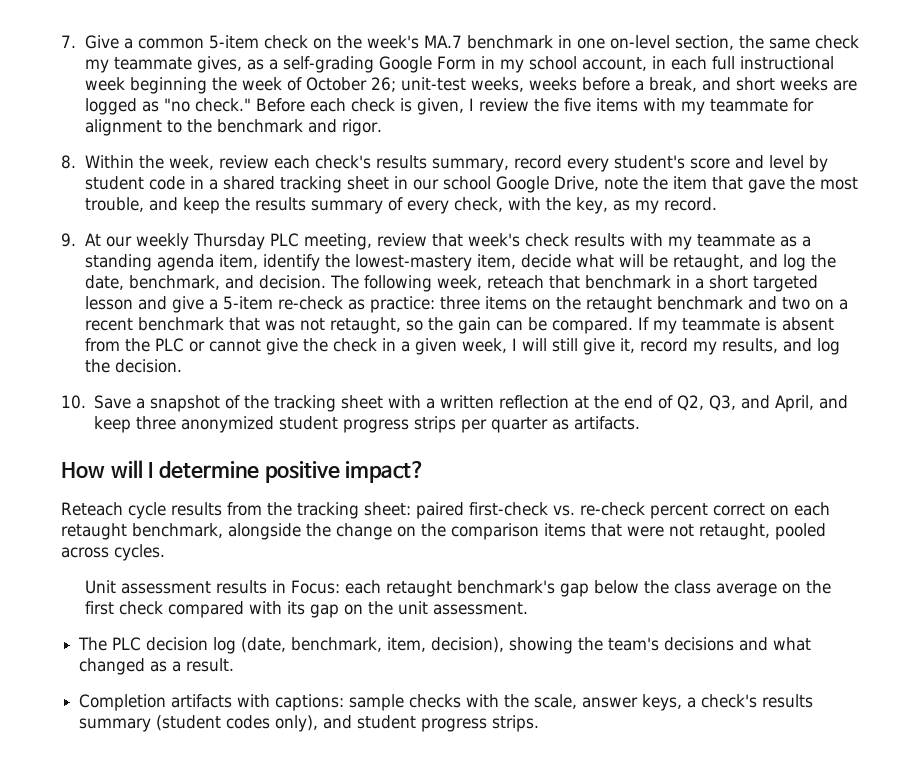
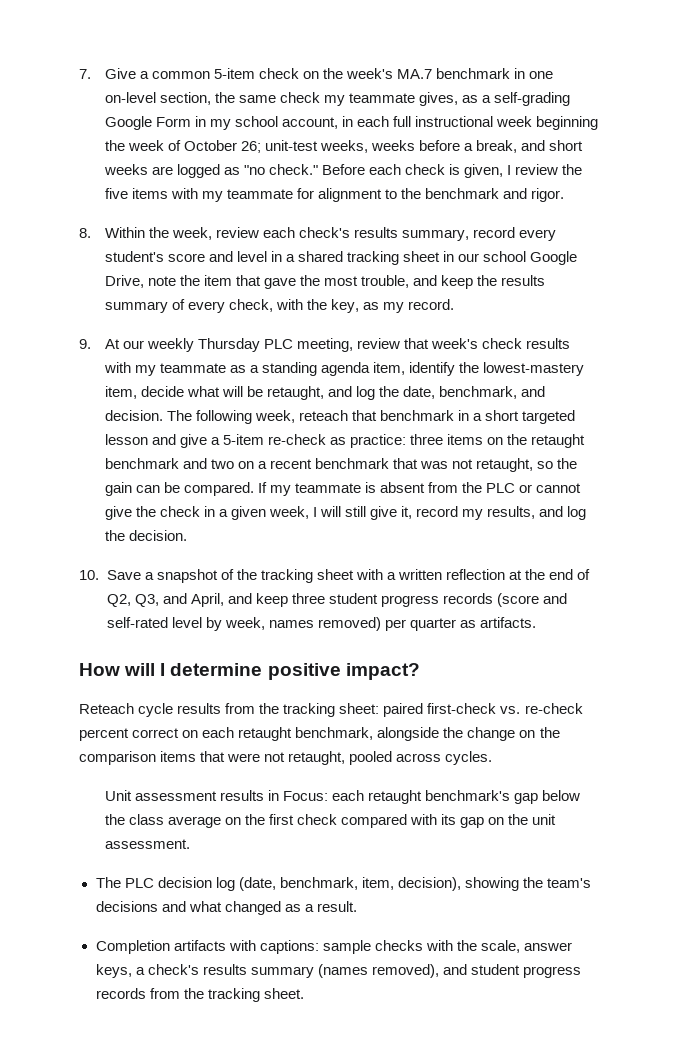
- 8. Within the week, review each check's results summary, record every student's score and level by student code in a shared tracking sheet in our school Google Drive, note the item that gave the most trouble, and keep the results summary of every check, with the key, as my record.
+ 8. Within the week, review each check's results summary, record every student's score and level in a shared tracking sheet in our school Google Drive, note the item that gave the most trouble, and keep the results summary of every check, with the key, as my record.
- 10. Save a snapshot of the tracking sheet with a written reflection at the end of Q2, Q3, and April, and keep three anonymized student progress strips per quarter as artifacts.
+ 10. Save a snapshot of the tracking sheet with a written reflection at the end of Q2, Q3, and April, and keep three student progress records (score and self-rated level by week, names removed) per quarter as artifacts.
- Completion artifacts with captions: sample checks with the scale, answer keys, a check's results summary (student codes only), and student progress strips.
+ Completion artifacts with captions: sample checks with the scale, answer keys, a check's results summary (names removed), and student progress records from the tracking sheet.

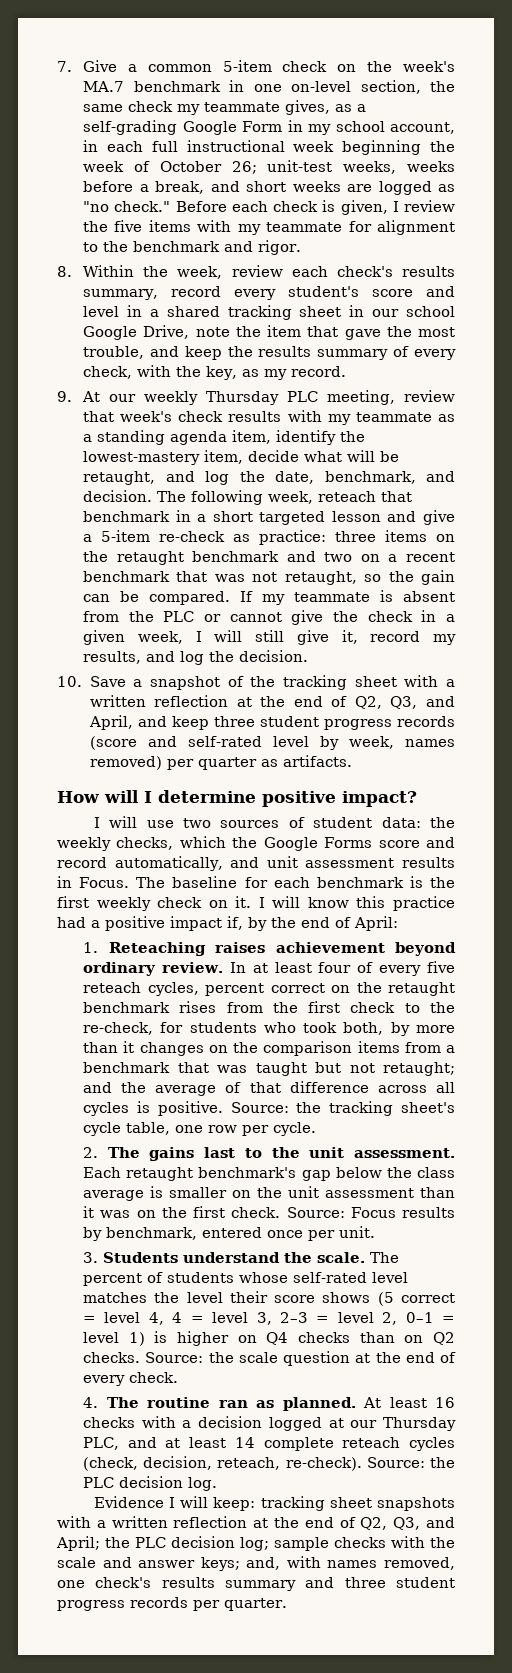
- Reteach cycle results from the tracking sheet: paired first-check vs. re-check percent correct on each retaught benchmark, alongside the change on the comparison items that were not retaught, pooled across cycles.
- Unit assessment results in Focus: each retaught benchmark's gap below the class average on the first check compared with its gap on the unit assessment.
- The PLC decision log (date, benchmark, item, decision), showing the team's decisions and what changed as a result.
- Completion artifacts with captions: sample checks with the scale, answer keys, a check's results summary (names removed), and student progress records from the tracking sheet.
+ I will use two sources of student data: the weekly checks, which the Google Forms score and record automatically, and unit assessment results in Focus. The baseline for each benchmark is the first weekly check on it. I will know this practice had a positive impact if, by the end of April:
+ 1. Reteaching raises achievement beyond ordinary review. In at least four of every five reteach cycles, percent correct on the retaught benchmark rises from the first check to the re-check, for students who took both, by more than it changes on the comparison items from a benchmark that was taught but not retaught; and the average of that difference across all cycles is positive. Source: the tracking sheet's cycle table, one row per cycle.
+ 2. The gains last to the unit assessment. Each retaught benchmark's gap below the class average is smaller on the unit assessment than it was on the first check. Source: Focus results by benchmark, entered once per unit.
+ 3. Students understand the scale. The percent of students whose self-rated level matches the level their score shows (5 correct = level 4, 4 = level 3, 2–3 = level 2, 0–1 = level 1) is higher on Q4 checks than on Q2 checks. Source: the scale question at the end of every check.
+ 4. The routine ran as planned. At least 16 checks with a decision logged at our Thursday PLC, and at least 14 complete reteach cycles (check, decision, reteach, re-check). Source: the PLC decision log.
+ Evidence I will keep: tracking sheet snapshots with a written reflection at the end of Q2, Q3, and April; the PLC decision log; sample checks with the scale and answer keys; and, with names removed, one check's results summary and three student progress records per quarter.

